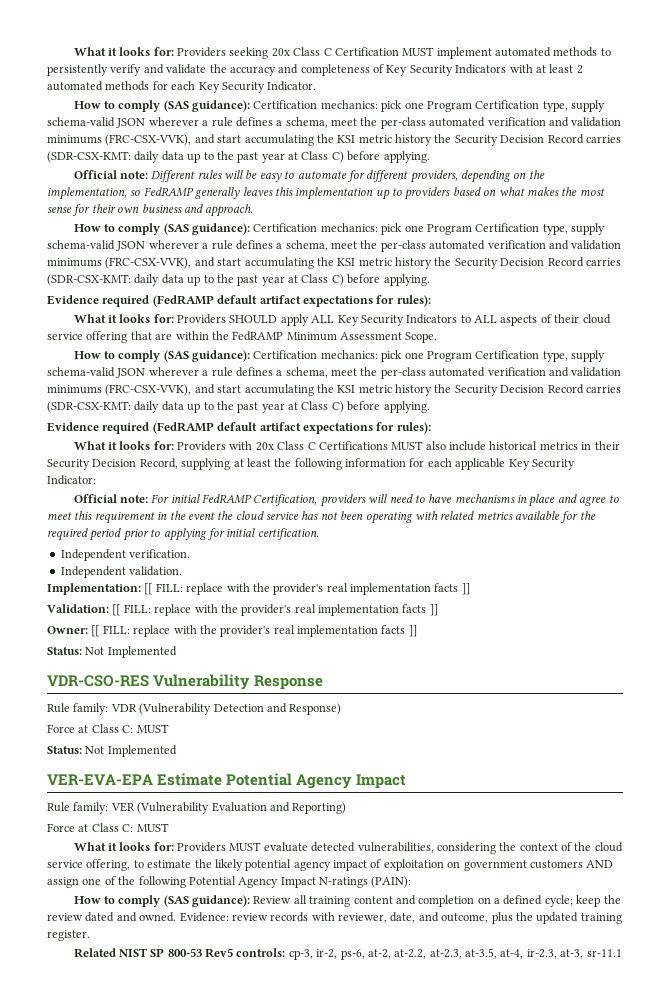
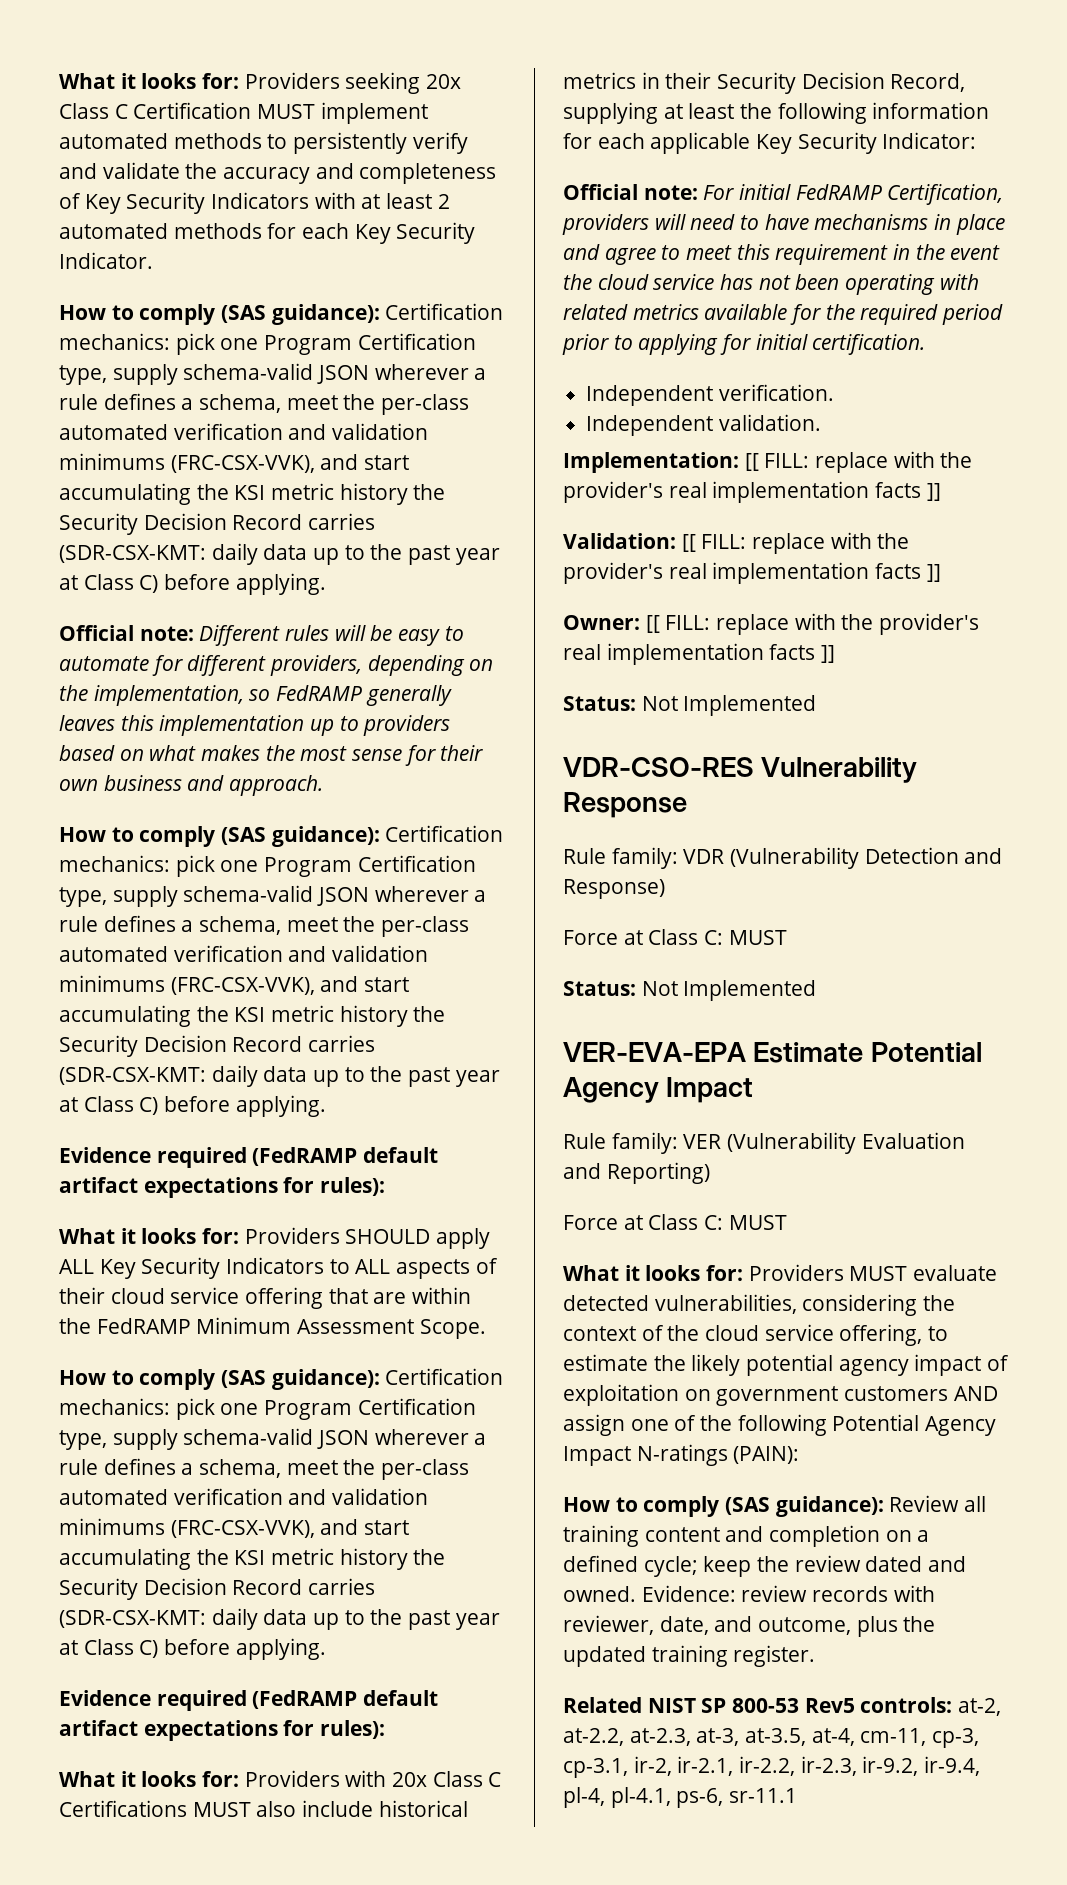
- Related NIST SP 800-53 Rev5 controls: cp-3, ir-2, ps-6, at-2, at-2.2, at-2.3, at-3.5, at-4, ir-2.3, at-3, sr-11.1
+ Related NIST SP 800-53 Rev5 controls: at-2, at-2.2, at-2.3, at-3, at-3.5, at-4, cm-11, cp-3, cp-3.1, ir-2, ir-2.1, ir-2.2, ir-2.3, ir-9.2, ir-9.4, pl-4, pl-4.1, ps-6, sr-11.1

